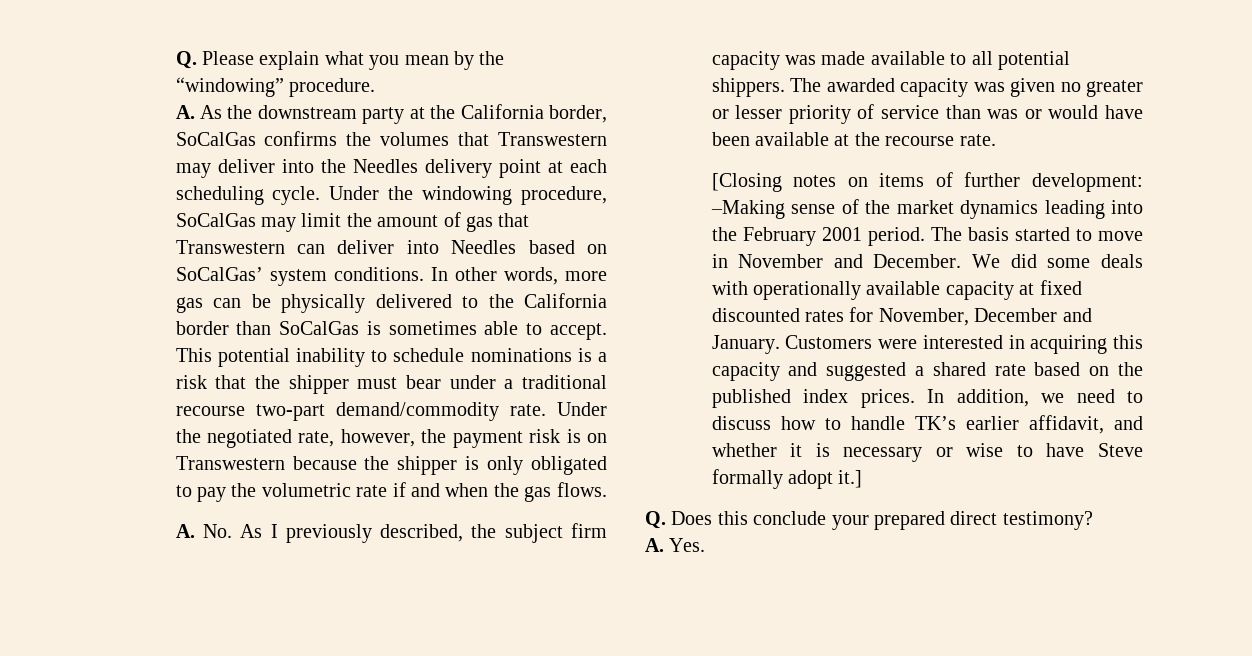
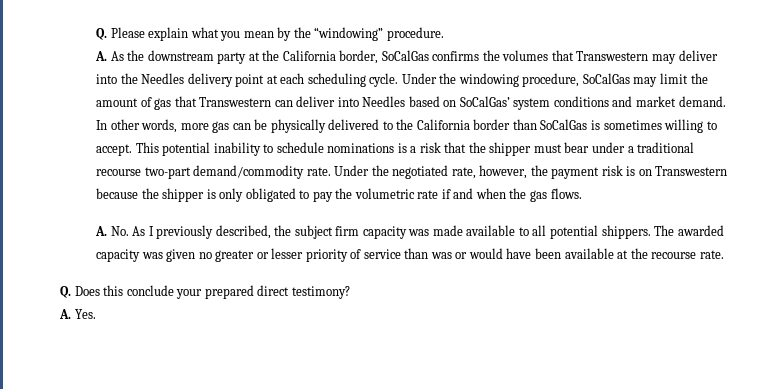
- Under the windowing procedure, SoCalGas may limit the amount of gas that Transwestern can deliver into Needles based on SoCalGas’ system conditions.
+ Under the windowing procedure, SoCalGas may limit the amount of gas that Transwestern can deliver into Needles based on SoCalGas’ system conditions and market demand.
- In other words, more gas can be physically delivered to the California border than SoCalGas is sometimes able to accept.
+ In other words, more gas can be physically delivered to the California border than SoCalGas is sometimes willing to accept.
- [Closing notes on items of further development: –Making sense of the market dynamics leading into the February 2001 period. The basis started to move in November and December. We did some deals with operationally available capacity at fixed discounted rates for November, December and January. Customers were interested in acquiring this capacity and suggested a shared rate based on the published index prices. In addition, we need to discuss how to handle TK’s earlier affidavit, and whether it is necessary or wise to have Steve formally adopt it.]

